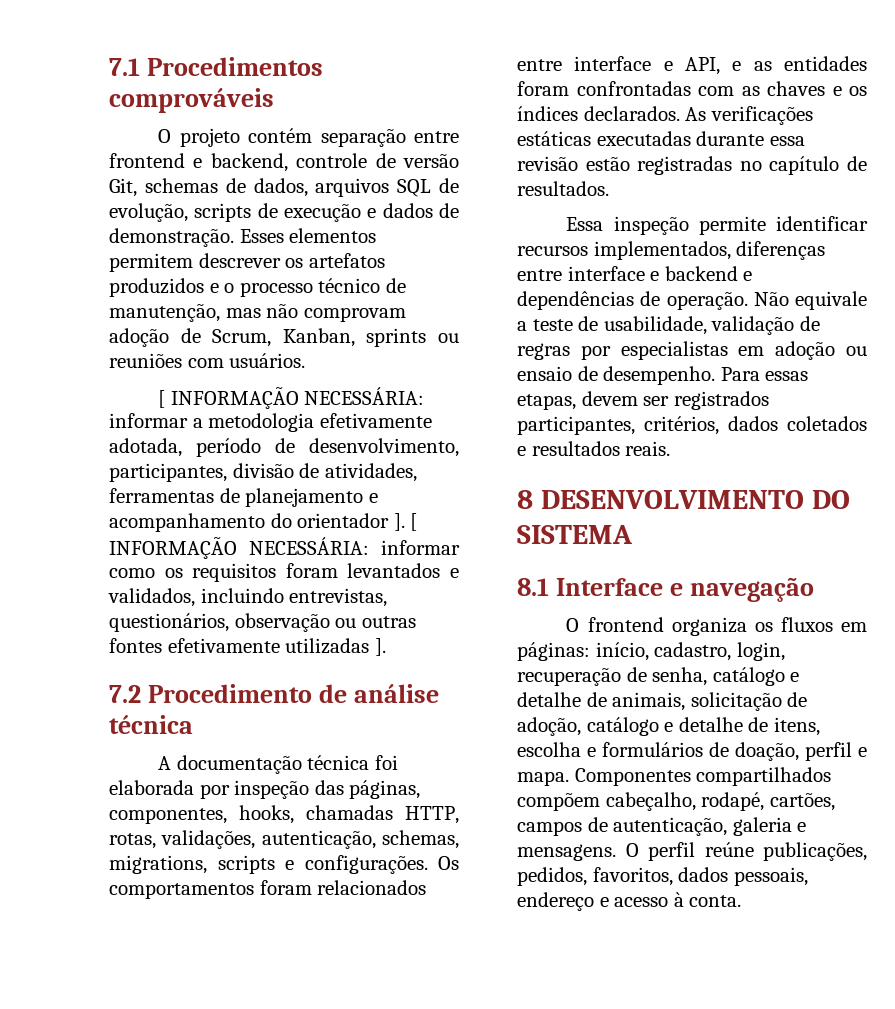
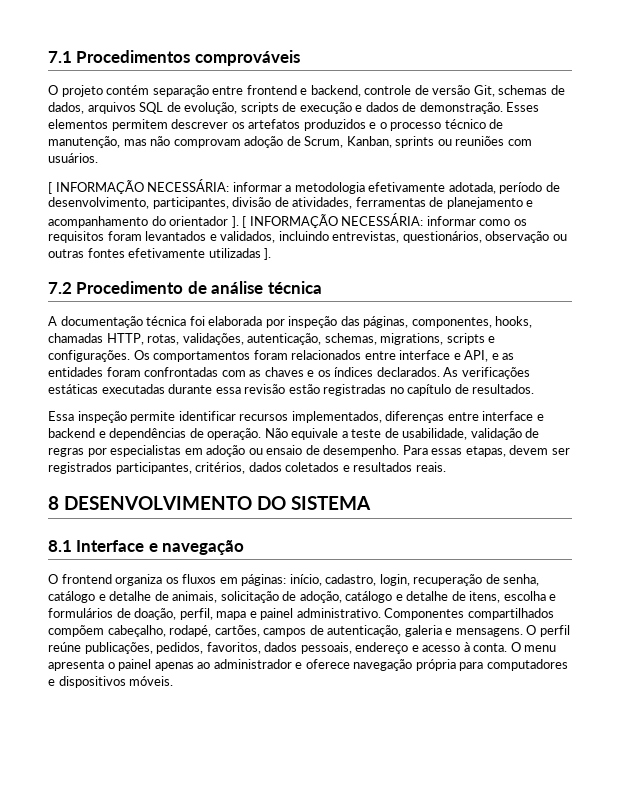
- O frontend organiza os fluxos em páginas: início, cadastro, login, recuperação de senha, catálogo e detalhe de animais, solicitação de adoção, catálogo e detalhe de itens, escolha e formulários de doação, perfil e mapa.
+ O frontend organiza os fluxos em páginas: início, cadastro, login, recuperação de senha, catálogo e detalhe de animais, solicitação de adoção, catálogo e detalhe de itens, escolha e formulários de doação, perfil, mapa e painel administrativo.
+ O menu apresenta o painel apenas ao administrador e oferece navegação própria para computadores e dispositivos móveis.

